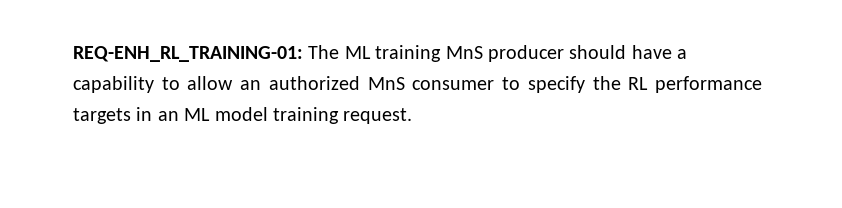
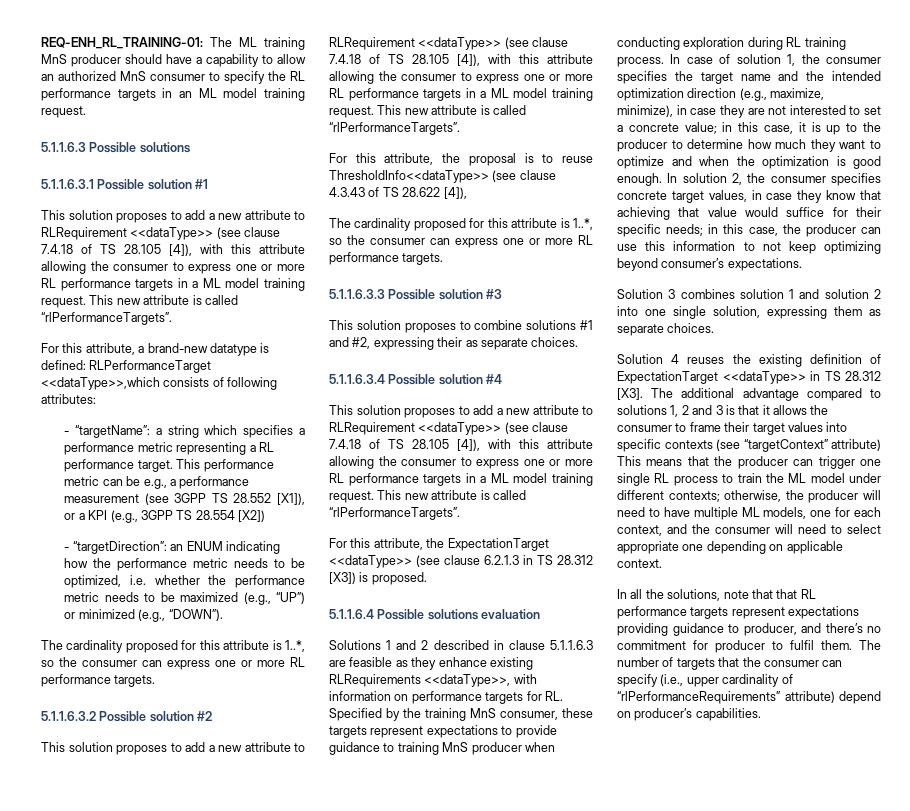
+ 5.1.1.6.3 Possible solutions
+ 5.1.1.6.3.1 Possible solution #1
+ This solution proposes to add a new attribute to RLRequirement <<dataType>> (see clause 7.4.18 of TS 28.105 [4]), with this attribute allowing the consumer to express one or more RL performance targets in a ML model training request. This new attribute is called “rlPerformanceTargets”.
+ For this attribute, a brand-new datatype is defined: RLPerformanceTarget <<dataType>>,which consists of following attributes:
+ - “targetName”: a string which specifies a performance metric representing a RL performance target. This performance metric can be e.g., a performance measurement (see 3GPP TS 28.552 [X1]), or a KPI (e.g., 3GPP TS 28.554 [X2])
+ - “targetDirection”: an ENUM indicating how the performance metric needs to be optimized, i.e. whether the performance metric needs to be maximized (e.g., “UP”) or minimized (e.g., “DOWN”).
+ The cardinality proposed for this attribute is 1..*, so the consumer can express one or more RL performance targets.
+ 5.1.1.6.3.2 Possible solution #2
+ This solution proposes to add a new attribute to RLRequirement <<dataType>> (see clause 7.4.18 of TS 28.105 [4]), with this attribute allowing the consumer to express one or more RL performance targets in a ML model training request. This new attribute is called “rlPerformanceTargets”.
+ For this attribute, the proposal is to reuse ThresholdInfo<<dataType>> (see clause 4.3.43 of TS 28.622 [4]),
+ The cardinality proposed for this attribute is 1..*, so the consumer can express one or more RL performance targets.
+ 5.1.1.6.3.3 Possible solution #3
+ This solution proposes to combine solutions #1 and #2, expressing their as separate choices.
+ 5.1.1.6.3.4 Possible solution #4
+ This solution proposes to add a new attribute to RLRequirement <<dataType>> (see clause 7.4.18 of TS 28.105 [4]), with this attribute allowing the consumer to express one or more RL performance targets in a ML model training request. This new attribute is called “rlPerformanceTargets”.
+ For this attribute, the ExpectationTarget <<dataType>> (see clause 6.2.1.3 in TS 28.312 [X3]) is proposed.
+ 5.1.1.6.4 Possible solutions evaluation
+ Solutions 1 and 2 described in clause 5.1.1.6.3 are feasible as they enhance existing RLRequirements <<dataType>>, with information on performance targets for RL. Specified by the training MnS consumer, these targets represent expectations to provide guidance to training MnS producer when conducting exploration during RL training process. In case of solution 1, the consumer specifies the target name and the intended optimization direction (e.g., maximize, minimize), in case they are not interested to set a concrete value; in this case, it is up to the producer to determine how much they want to optimize and when the optimization is good enough. In solution 2, the consumer specifies concrete target values, in case they know that achieving that value would suffice for their specific needs; in this case, the producer can use this information to not keep optimizing beyond consumer’s expectations.
+ Solution 3 combines solution 1 and solution 2 into one single solution, expressing them as separate choices.
+ Solution 4 reuses the existing definition of ExpectationTarget <<dataType>> in TS 28.312 [X3]. The additional advantage compared to solutions 1, 2 and 3 is that it allows the consumer to frame their target values into specific contexts (see “targetContext” attribute) This means that the producer can trigger one single RL process to train the ML model under different contexts; otherwise, the producer will need to have multiple ML models, one for each context, and the consumer will need to select appropriate one depending on applicable context.
+ In all the solutions, note that that RL performance targets represent expectations providing guidance to producer, and there’s no commitment for producer to fulfil them. The number of targets that the consumer can specify (i.e., upper cardinality of “rlPerformanceRequirements” attribute) depend on producer’s capabilities.

